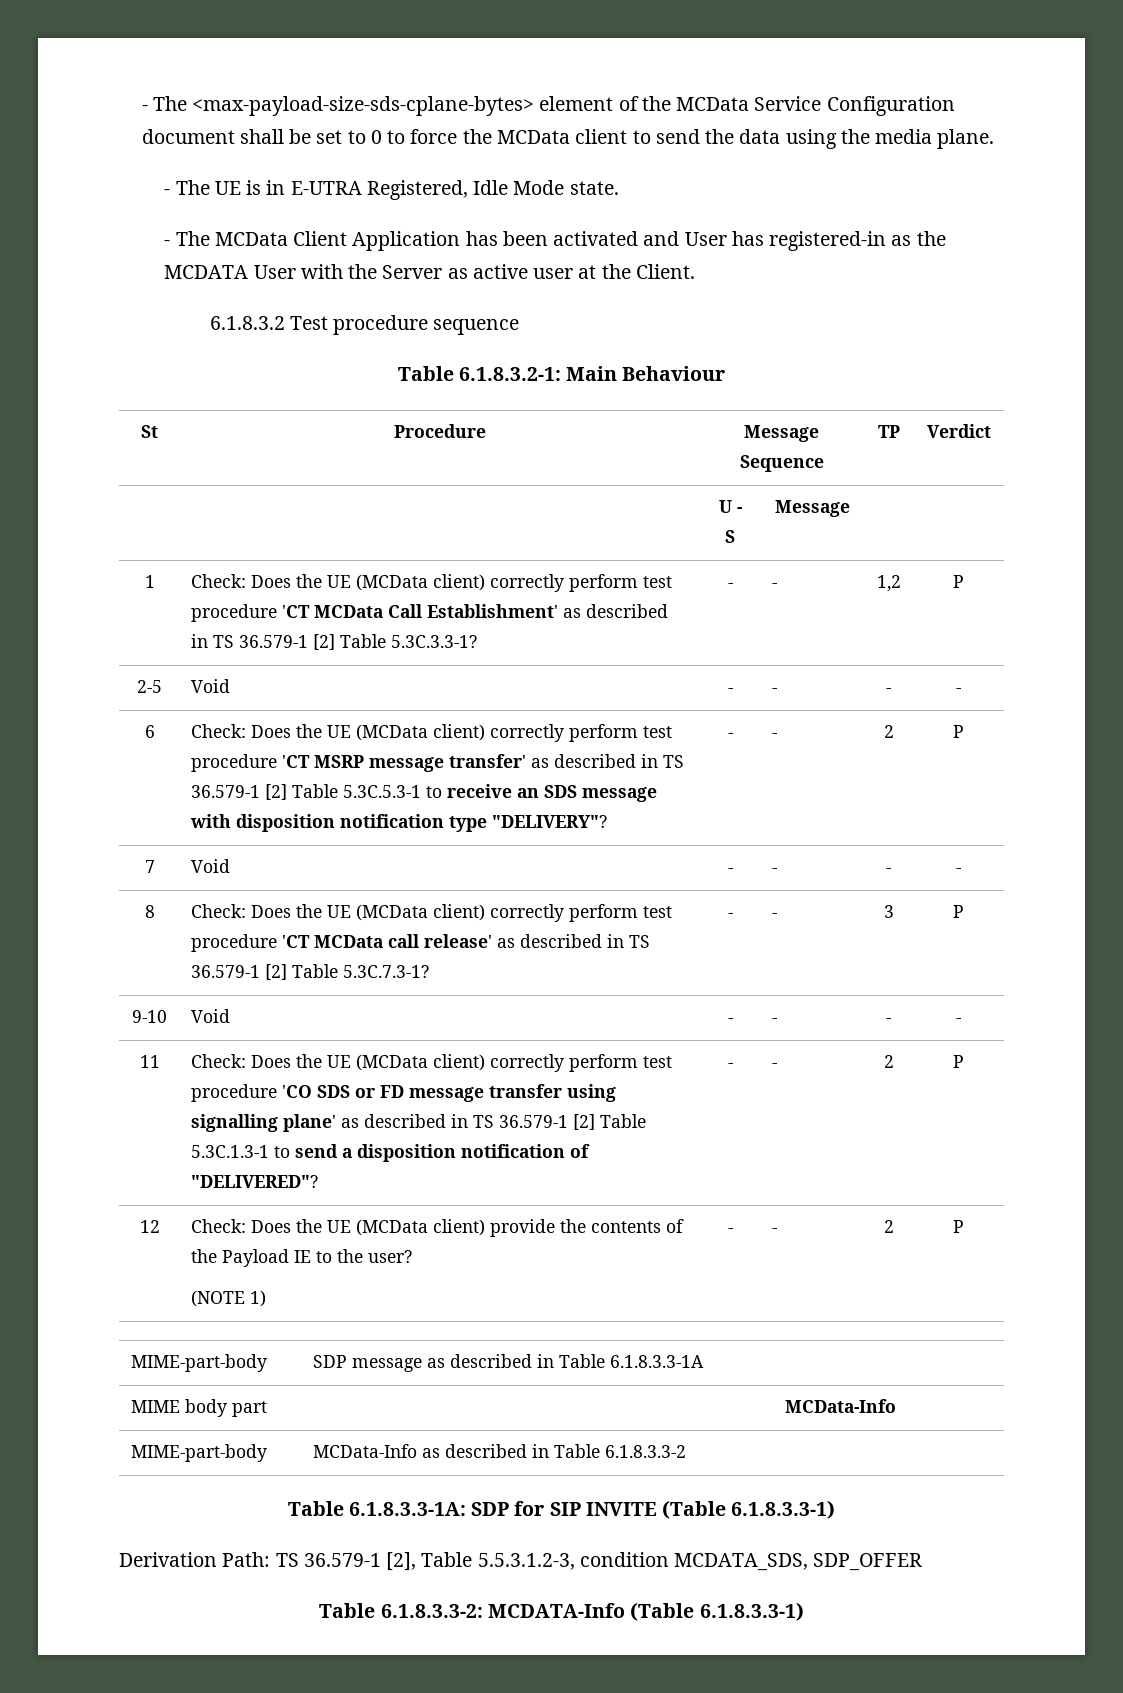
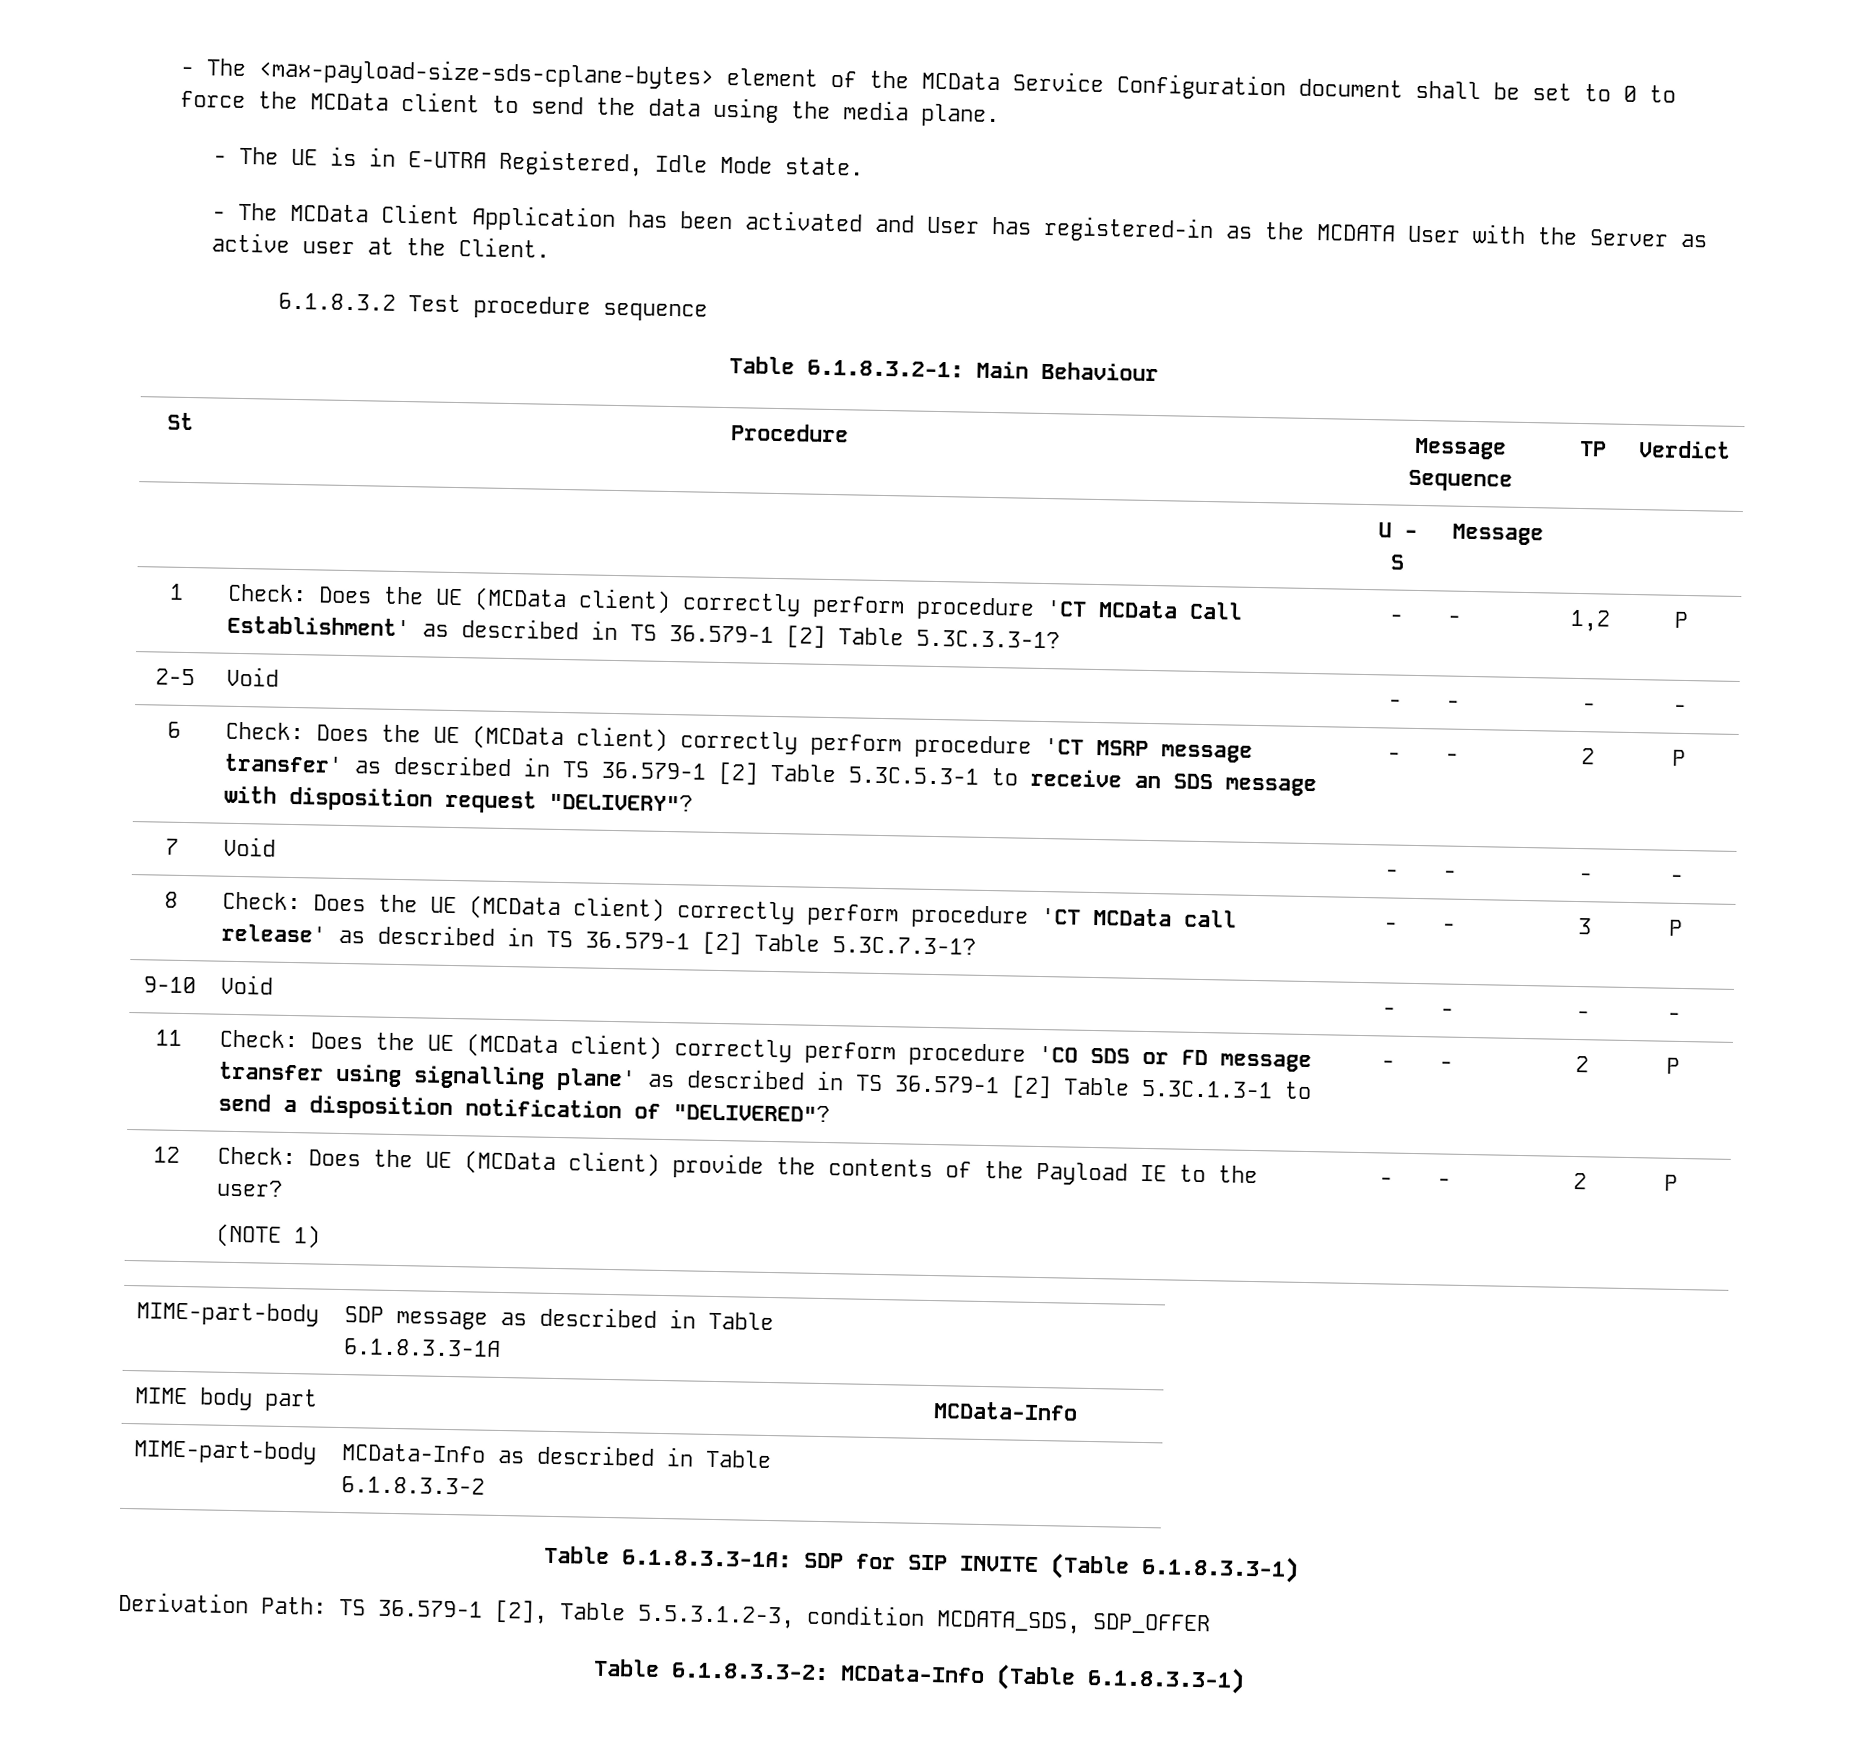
- 1 | Check: Does the UE (MCData client) correctly perform test procedure 'CT MCData Call Establishment' as described in TS 36.579-1 [2] Table 5.3C.3.3-1? | - | - | 1,2 | P
+ 1 | Check: Does the UE (MCData client) correctly perform procedure 'CT MCData Call Establishment' as described in TS 36.579-1 [2] Table 5.3C.3.3-1? | - | - | 1,2 | P
- 6 | Check: Does the UE (MCData client) correctly perform test procedure 'CT MSRP message transfer' as described in TS 36.579-1 [2] Table 5.3C.5.3-1 to receive an SDS message with disposition notification type "DELIVERY"? | - | - | 2 | P
+ 6 | Check: Does the UE (MCData client) correctly perform procedure 'CT MSRP message transfer' as described in TS 36.579-1 [2] Table 5.3C.5.3-1 to receive an SDS message with disposition request "DELIVERY"? | - | - | 2 | P
- 8 | Check: Does the UE (MCData client) correctly perform test procedure 'CT MCData call release' as described in TS 36.579-1 [2] Table 5.3C.7.3-1? | - | - | 3 | P
+ 8 | Check: Does the UE (MCData client) correctly perform procedure 'CT MCData call release' as described in TS 36.579-1 [2] Table 5.3C.7.3-1? | - | - | 3 | P
- 11 | Check: Does the UE (MCData client) correctly perform test procedure 'CO SDS or FD message transfer using signalling plane' as described in TS 36.579-1 [2] Table 5.3C.1.3-1 to send a disposition notification of "DELIVERED"? | - | - | 2 | P
+ 11 | Check: Does the UE (MCData client) correctly perform procedure 'CO SDS or FD message transfer using signalling plane' as described in TS 36.579-1 [2] Table 5.3C.1.3-1 to send a disposition notification of "DELIVERED"? | - | - | 2 | P
- Table 6.1.8.3.3-2: MCDATA-Info (Table 6.1.8.3.3-1)
+ Table 6.1.8.3.3-2: MCData-Info (Table 6.1.8.3.3-1)

